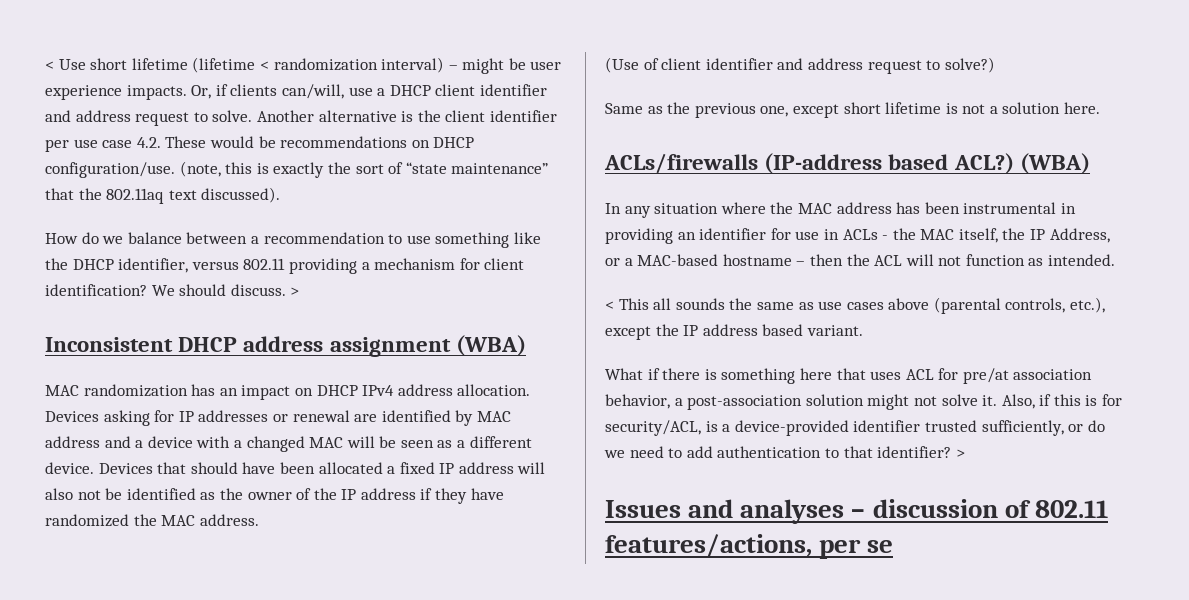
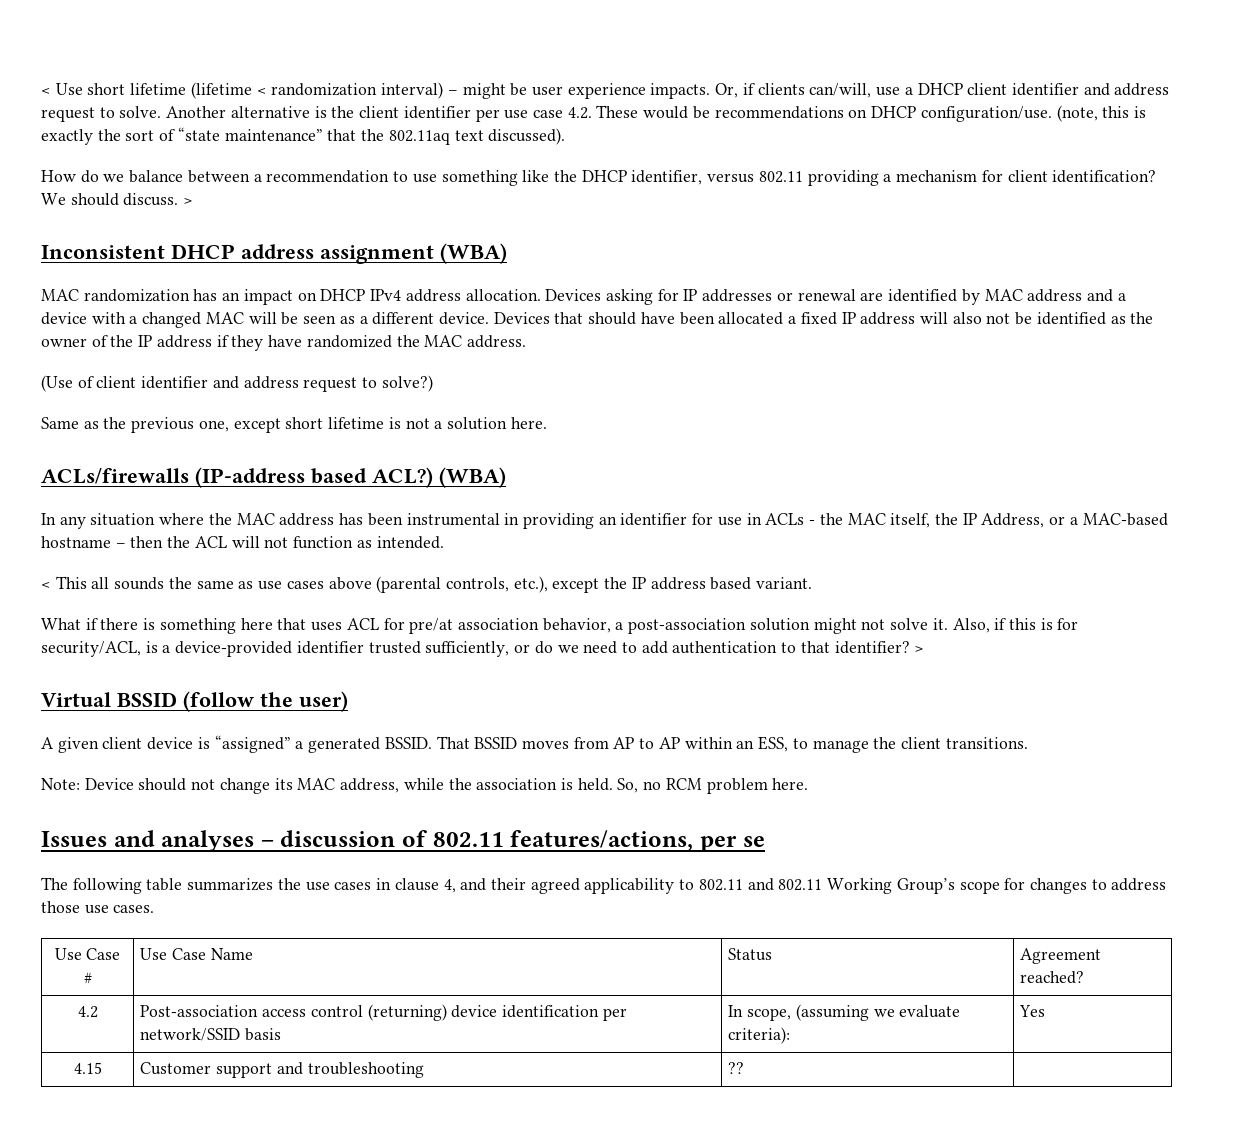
+ Virtual BSSID (follow the user)
+ A given client device is “assigned” a generated BSSID. That BSSID moves from AP to AP within an ESS, to manage the client transitions.
+ Note: Device should not change its MAC address, while the association is held. So, no RCM problem here.
+ The following table summarizes the use cases in clause 4, and their agreed applicability to 802.11 and 802.11 Working Group’s scope for changes to address those use cases.
+ Use Case # | Use Case Name | Status | Agreement reached?
+ 4.2 | Post-association access control (returning) device identification per network/SSID basis | In scope, (assuming we evaluate criteria): | Yes
+ 4.15 | Customer support and troubleshooting | ?? |

